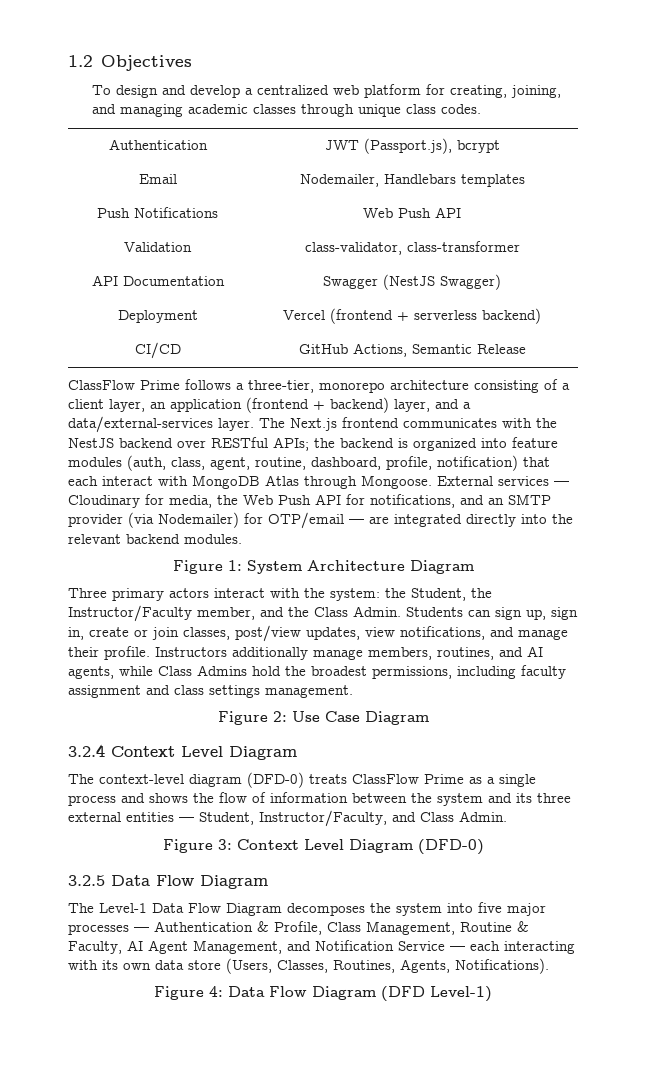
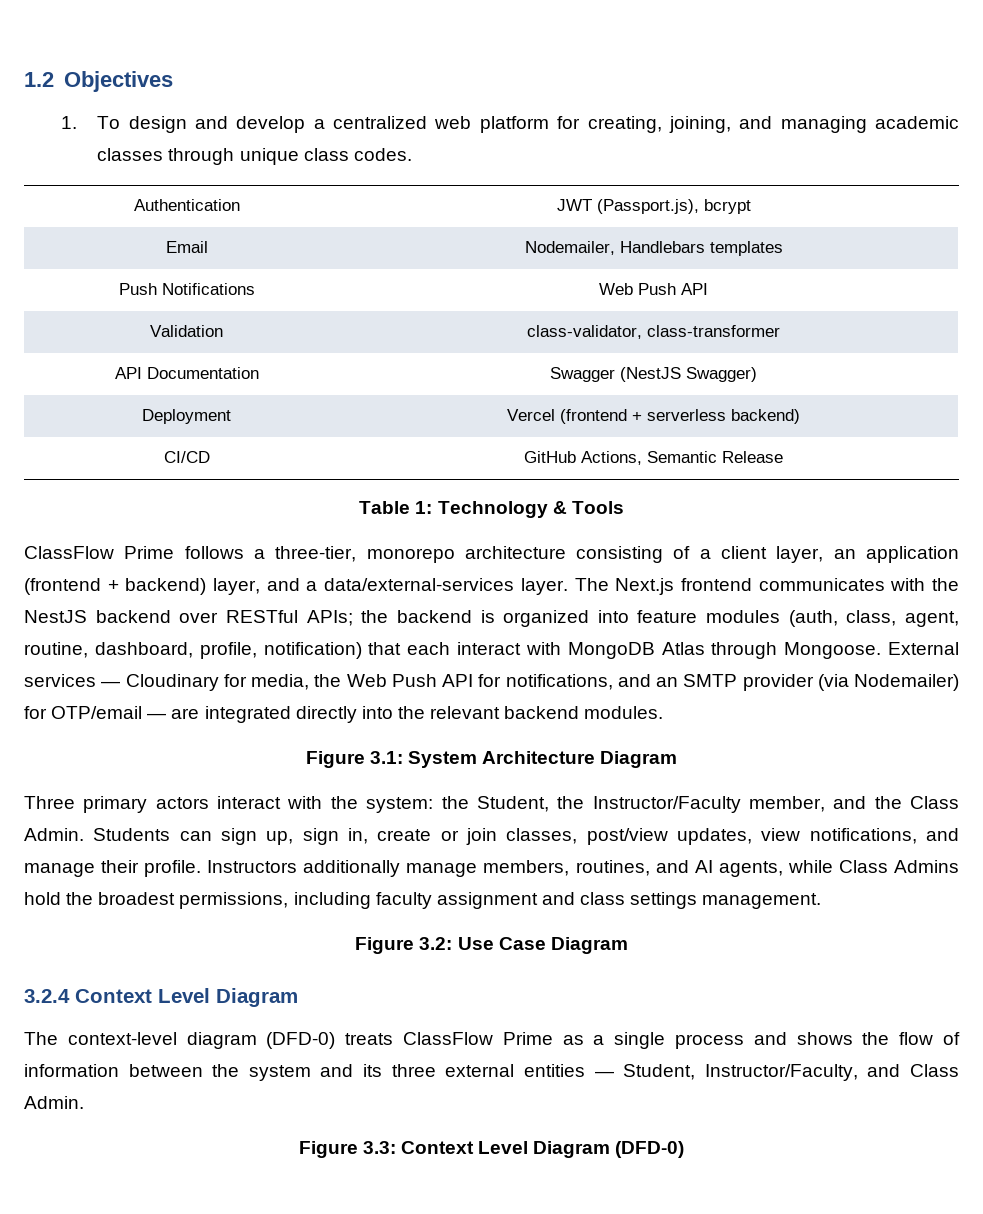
- To design and develop a centralized web platform for creating, joining, and managing academic classes through unique class codes.
+ 1. To design and develop a centralized web platform for creating, joining, and managing academic classes through unique class codes.
+ Table 1: Technology & Tools
- Figure 1: System Architecture Diagram
+ Figure 3.1: System Architecture Diagram
- Figure 2: Use Case Diagram
+ Figure 3.2: Use Case Diagram
- Figure 3: Context Level Diagram (DFD-0)
+ Figure 3.3: Context Level Diagram (DFD-0)
- 3.2.5 Data Flow Diagram
- The Level-1 Data Flow Diagram decomposes the system into five major processes — Authentication & Profile, Class Management, Routine & Faculty, AI Agent Management, and Notification Service — each interacting with its own data store (Users, Classes, Routines, Agents, Notifications).
- Figure 4: Data Flow Diagram (DFD Level-1)

